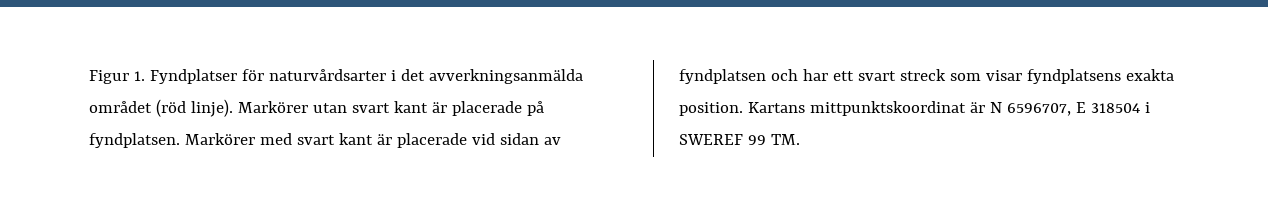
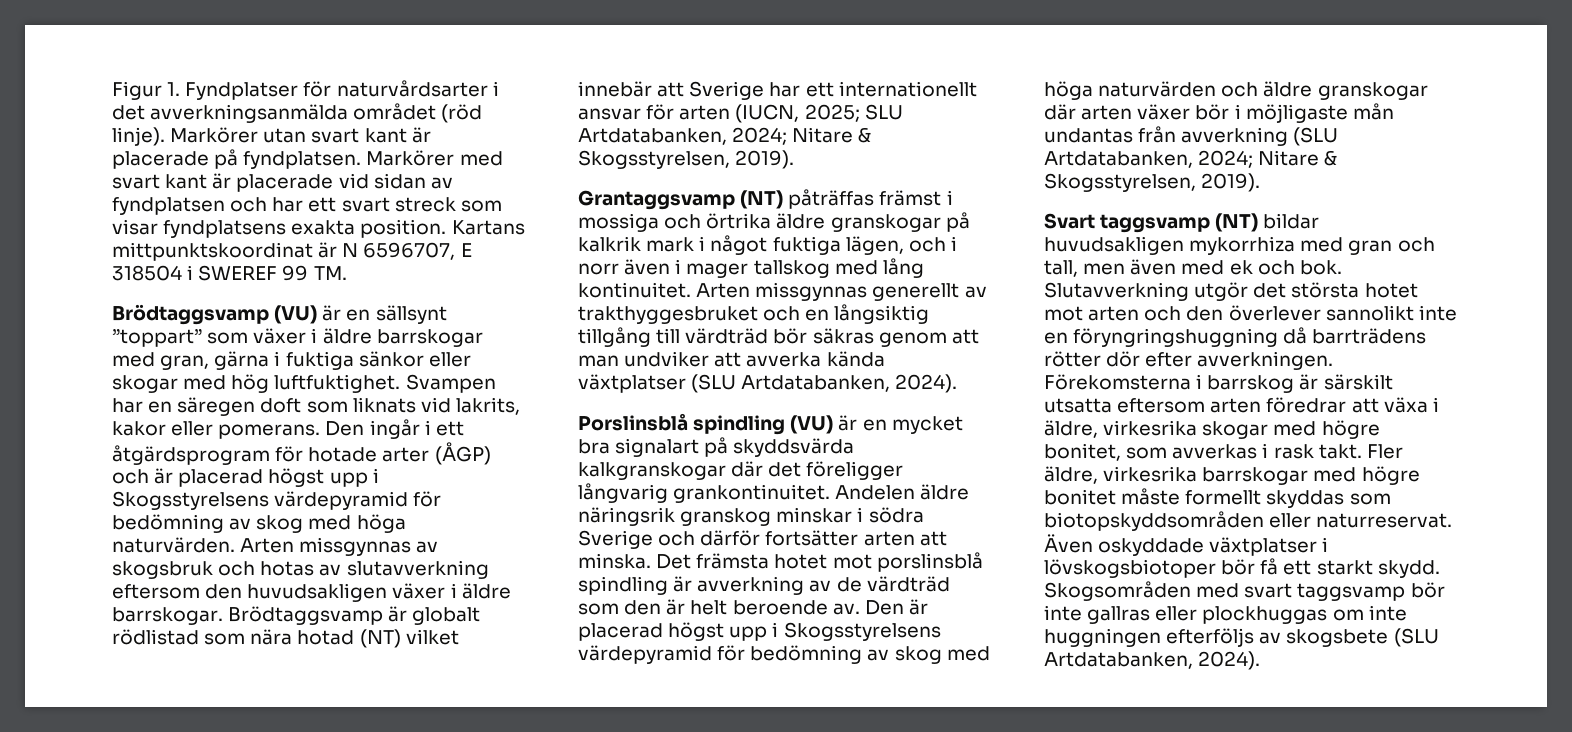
+ Brödtaggsvamp (VU) är en sällsynt ”toppart” som växer i äldre barrskogar med gran, gärna i fuktiga sänkor eller skogar med hög luftfuktighet. Svampen har en säregen doft som liknats vid lakrits, kakor eller pomerans. Den ingår i ett åtgärdsprogram för hotade arter (ÅGP) och är placerad högst upp i Skogsstyrelsens värdepyramid för bedömning av skog med höga naturvärden. Arten missgynnas av skogsbruk och hotas av slutavverkning eftersom den huvudsakligen växer i äldre barrskogar. Brödtaggsvamp är globalt rödlistad som nära hotad (NT) vilket innebär att Sverige har ett internationellt ansvar för arten (IUCN, 2025; SLU Artdatabanken, 2024; Nitare & Skogsstyrelsen, 2019).
+ Grantaggsvamp (NT) påträffas främst i mossiga och örtrika äldre granskogar på kalkrik mark i något fuktiga lägen, och i norr även i mager tallskog med lång kontinuitet. Arten missgynnas generellt av trakthyggesbruket och en långsiktig tillgång till värdträd bör säkras genom att man undviker att avverka kända växtplatser (SLU Artdatabanken, 2024).
+ Porslinsblå spindling (VU) är en mycket bra signalart på skyddsvärda kalkgranskogar där det föreligger långvarig grankontinuitet. Andelen äldre näringsrik granskog minskar i södra Sverige och därför fortsätter arten att minska. Det främsta hotet mot porslinsblå spindling är avverkning av de värdträd som den är helt beroende av. Den är placerad högst upp i Skogsstyrelsens värdepyramid för bedömning av skog med höga naturvärden och äldre granskogar där arten växer bör i möjligaste mån undantas från avverkning (SLU Artdatabanken, 2024; Nitare & Skogsstyrelsen, 2019).
+ Svart taggsvamp (NT) bildar huvudsakligen mykorrhiza med gran och tall, men även med ek och bok. Slutavverkning utgör det största hotet mot arten och den överlever sannolikt inte en föryngringshuggning då barrträdens rötter dör efter avverkningen. Förekomsterna i barrskog är särskilt utsatta eftersom arten föredrar att växa i äldre, virkesrika skogar med högre bonitet, som avverkas i rask takt. Fler äldre, virkesrika barrskogar med högre bonitet måste formellt skyddas som biotopskyddsområden eller naturreservat. Även oskyddade växtplatser i lövskogsbiotoper bör få ett starkt skydd. Skogsområden med svart taggsvamp bör inte gallras eller plockhuggas om inte huggningen efterföljs av skogsbete (SLU Artdatabanken, 2024).

